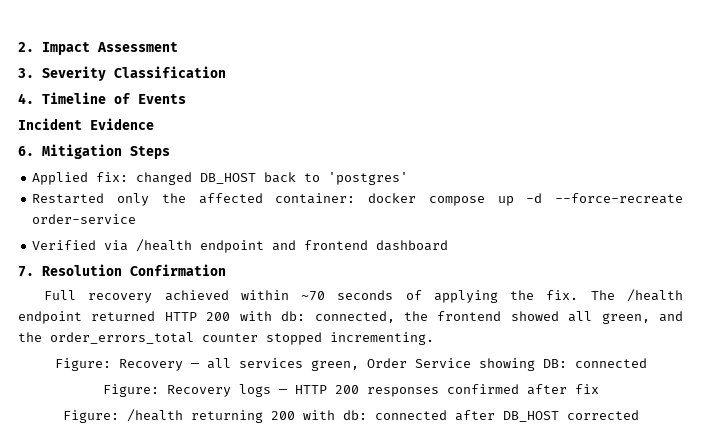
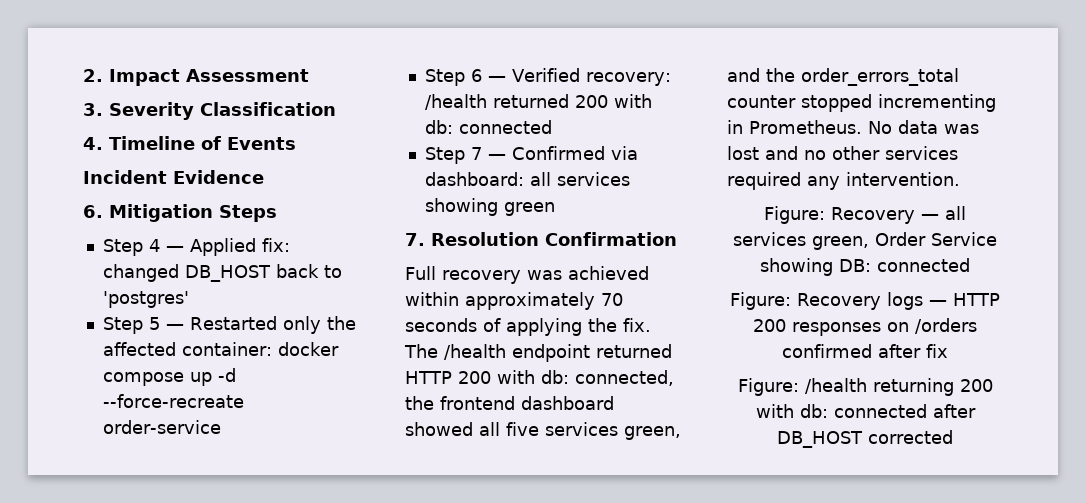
- Applied fix: changed DB_HOST back to 'postgres'
+ Step 4 — Applied fix: changed DB_HOST back to 'postgres'
- Restarted only the affected container: docker compose up -d --force-recreate order-service
+ Step 5 — Restarted only the affected container: docker compose up -d --force-recreate order-service
- Verified via /health endpoint and frontend dashboard
+ Step 6 — Verified recovery: /health returned 200 with db: connected
+ Step 7 — Confirmed via dashboard: all services showing green
- Full recovery achieved within ~70 seconds of applying the fix.
+ Full recovery was achieved within approximately 70 seconds of applying the fix.
- The /health endpoint returned HTTP 200 with db: connected, the frontend showed all green, and the order_errors_total counter stopped incrementing.
+ The /health endpoint returned HTTP 200 with db: connected, the frontend dashboard showed all five services green, and the order_errors_total counter stopped incrementing in Prometheus. No data was lost and no other services required any intervention.
- Figure: Recovery logs — HTTP 200 responses confirmed after fix
+ Figure: Recovery logs — HTTP 200 responses on /orders confirmed after fix

